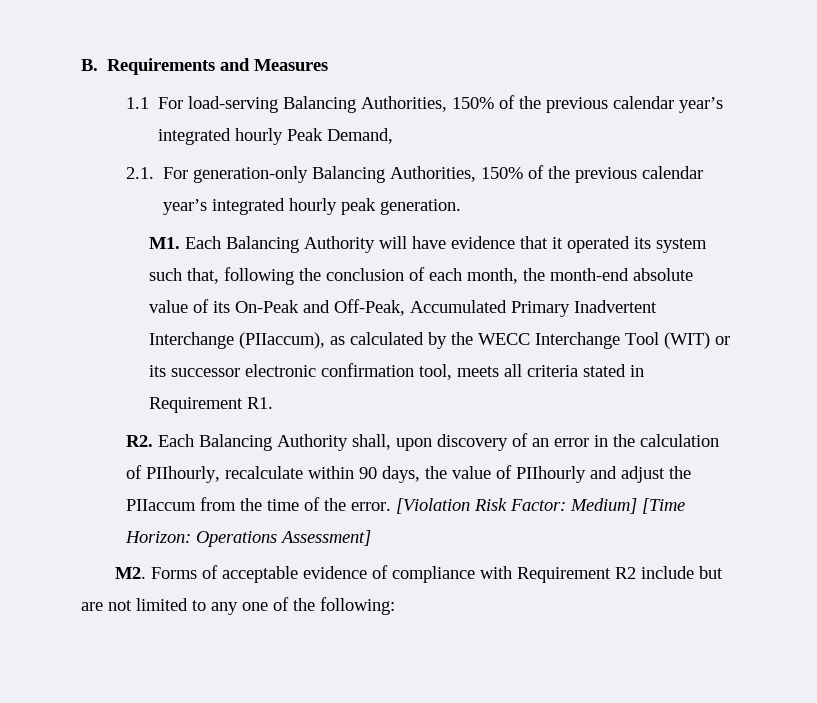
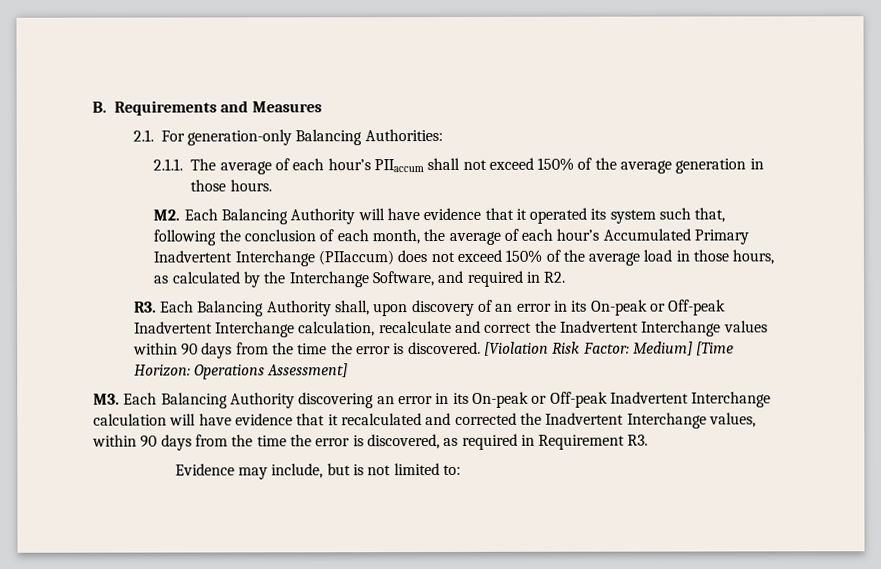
- 1.1 For load-serving Balancing Authorities, 150% of the previous calendar year’s integrated hourly Peak Demand,
- 2.1. For generation-only Balancing Authorities, 150% of the previous calendar year’s integrated hourly peak generation.
- M1. Each Balancing Authority will have evidence that it operated its system such that, following the conclusion of each month, the month-end absolute value of its On-Peak and Off-Peak, Accumulated Primary Inadvertent Interchange (PIIaccum), as calculated by the WECC Interchange Tool (WIT) or its successor electronic confirmation tool, meets all criteria stated in Requirement R1.
- R2. Each Balancing Authority shall, upon discovery of an error in the calculation of PIIhourly, recalculate within 90 days, the value of PIIhourly and adjust the PIIaccum from the time of the error.
+ 2.1. For generation-only Balancing Authorities:
+ 2.1.1. The average of each hour’s PIIaccum shall not exceed 150% of the average generation in those hours.
+ M2. Each Balancing Authority will have evidence that it operated its system such that, following the conclusion of each month, the average of each hour’s Accumulated Primary Inadvertent Interchange (PIIaccum) does not exceed 150% of the average load in those hours, as calculated by the Interchange Software, and required in R2.
+ R3. Each Balancing Authority shall, upon discovery of an error in its On-peak or Off-peak Inadvertent Interchange calculation, recalculate and correct the Inadvertent Interchange values within 90 days from the time the error is discovered.
- M2. Forms of acceptable evidence of compliance with Requirement R2 include but are not limited to any one of the following:
+ M3. Each Balancing Authority discovering an error in its On-peak or Off-peak Inadvertent Interchange calculation will have evidence that it recalculated and corrected the Inadvertent Interchange values, within 90 days from the time the error is discovered, as required in Requirement R3.
+ Evidence may include, but is not limited to:

